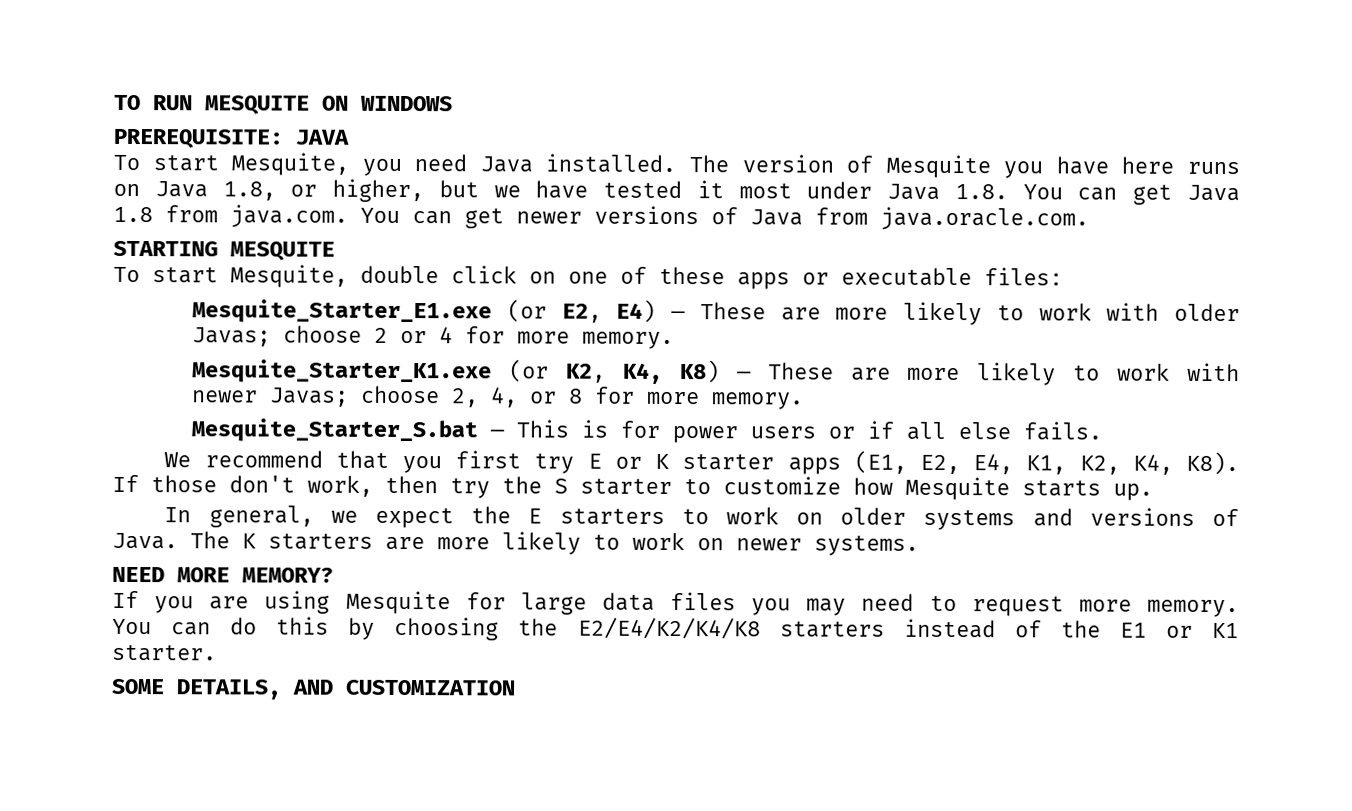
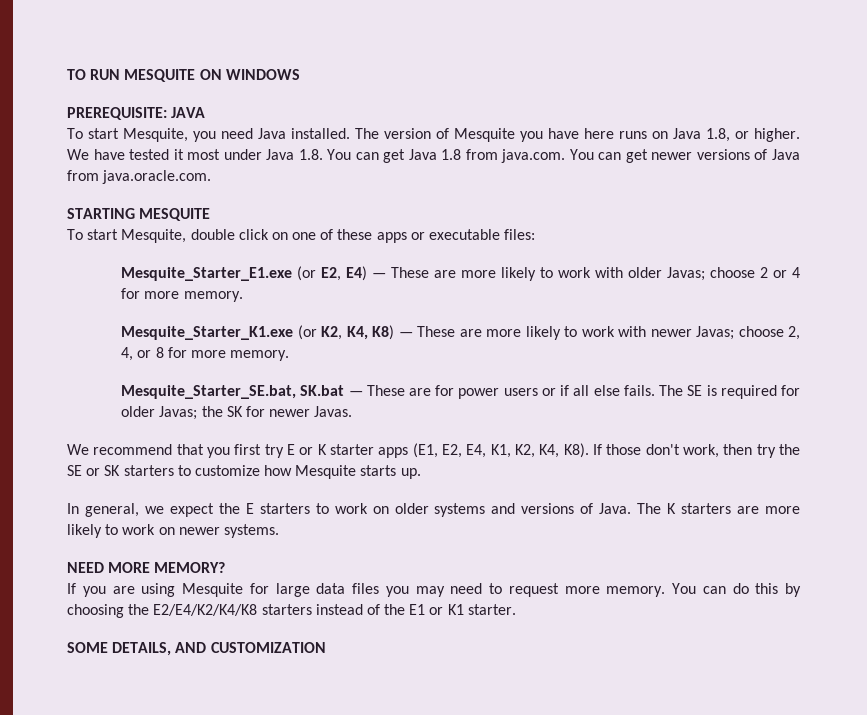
- The version of Mesquite you have here runs on Java 1.8, or higher, but we have tested it most under Java 1.8. You can get Java 1.8 from java.com. You can get newer versions of Java from java.oracle.com.
+ The version of Mesquite you have here runs on Java 1.8, or higher. We have tested it most under Java 1.8. You can get Java 1.8 from java.com. You can get newer versions of Java from java.oracle.com.
- Mesquite_Starter_S.bat — This is for power users or if all else fails.
+ Mesquite_Starter_SE.bat, SK.bat — These are for power users or if all else fails. The SE is required for older Javas; the SK for newer Javas.
- We recommend that you first try E or K starter apps (E1, E2, E4, K1, K2, K4, K8). If those don't work, then try the S starter to customize how Mesquite starts up.
+ We recommend that you first try E or K starter apps (E1, E2, E4, K1, K2, K4, K8). If those don't work, then try the SE or SK starters to customize how Mesquite starts up.

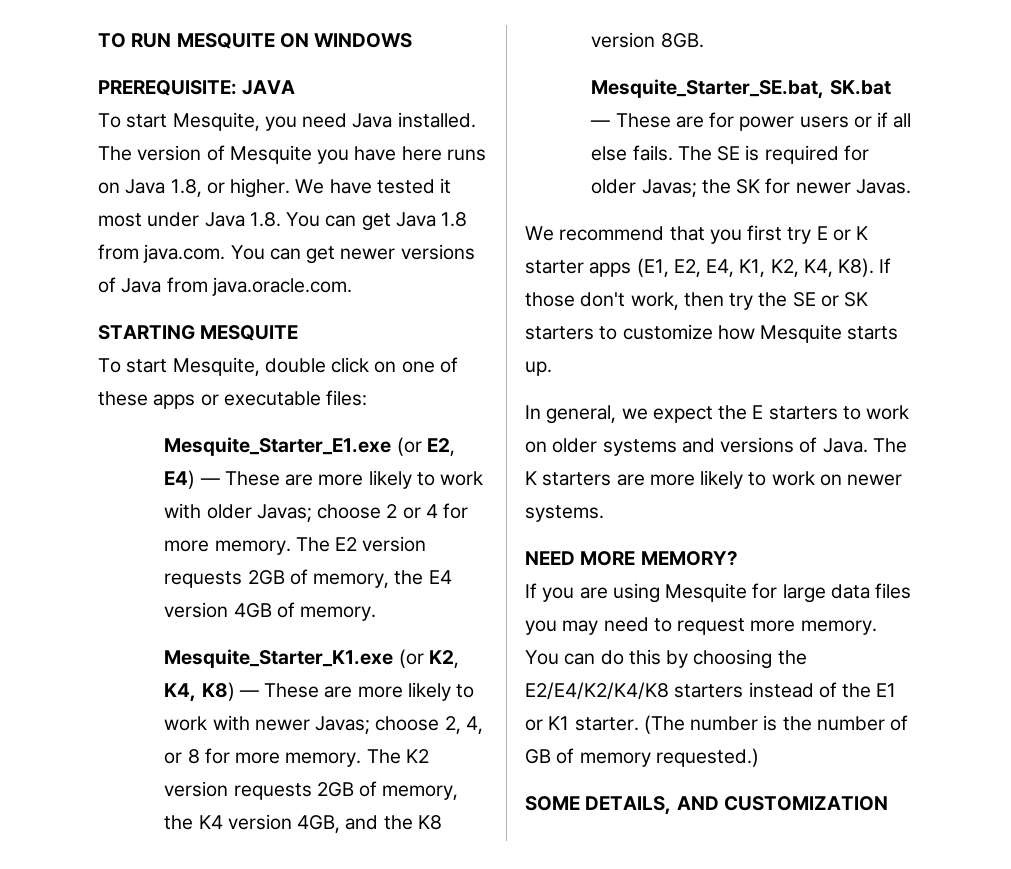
+ The E2 version requests 2GB of memory, the E4 version 4GB of memory.
+ The K2 version requests 2GB of memory, the K4 version 4GB, and the K8 version 8GB.
+ (The number is the number of GB of memory requested.)

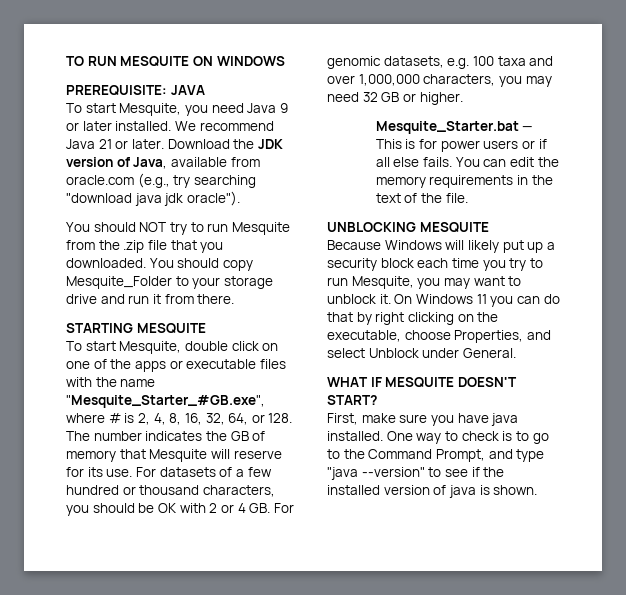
- To start Mesquite, you need Java installed. The version of Mesquite you have here runs on Java 1.8, or higher. We have tested it most under Java 1.8. You can get Java 1.8 from java.com. You can get newer versions of Java from java.oracle.com.
+ To start Mesquite, you need Java 9 or later installed. We recommend Java 21 or later. Download the JDK version of Java, available from oracle.com (e.g., try searching "download java jdk oracle").
+ You should NOT try to run Mesquite from the .zip file that you downloaded. You should copy Mesquite_Folder to your storage drive and run it from there.
- To start Mesquite, double click on one of these apps or executable files:
- Mesquite_Starter_E1.exe (or E2, E4) — These are more likely to work with older Javas; choose 2 or 4 for more memory. The E2 version requests 2GB of memory, the E4 version 4GB of memory.
- Mesquite_Starter_K1.exe (or K2, K4, K8) — These are more likely to work with newer Javas; choose 2, 4, or 8 for more memory. The K2 version requests 2GB of memory, the K4 version 4GB, and the K8 version 8GB.
- Mesquite_Starter_SE.bat, SK.bat — These are for power users or if all else fails.
+ To start Mesquite, double click on one of the apps or executable files with the name "Mesquite_Starter_#GB.exe", where # is 2, 4, 8, 16, 32, 64, or 128. The number indicates the GB of memory that Mesquite will reserve for its use. For datasets of a few hundred or thousand characters, you should be OK with 2 or 4 GB. For genomic datasets, e.g. 100 taxa and over 1,000,000 characters, you may need 32 GB or higher.
+ Mesquite_Starter.bat — This is for power users or if all else fails.
- The SE is required for older Javas; the SK for newer Javas.
- We recommend that you first try E or K starter apps (E1, E2, E4, K1, K2, K4, K8). If those don't work, then try the SE or SK starters to customize how Mesquite starts up.
- In general, we expect the E starters to work on older systems and versions of Java. The K starters are more likely to work on newer systems.
- NEED MORE MEMORY?
- If you are using Mesquite for large data files you may need to request more memory. You can do this by choosing the E2/E4/K2/K4/K8 starters instead of the E1 or K1 starter. (The number is the number of GB of memory requested.)
- SOME DETAILS, AND CUSTOMIZATION
+ You can edit the memory requirements in the text of the file.
+ UNBLOCKING MESQUITE
+ Because Windows will likely put up a security block each time you try to run Mesquite, you may want to unblock it. On Windows 11 you can do that by right clicking on the executable, choose Properties, and select Unblock under General.
+ WHAT IF MESQUITE DOESN'T START?
+ First, make sure you have java installed. One way to check is to go to the Command Prompt, and type "java --version" to see if the installed version of java is shown.

